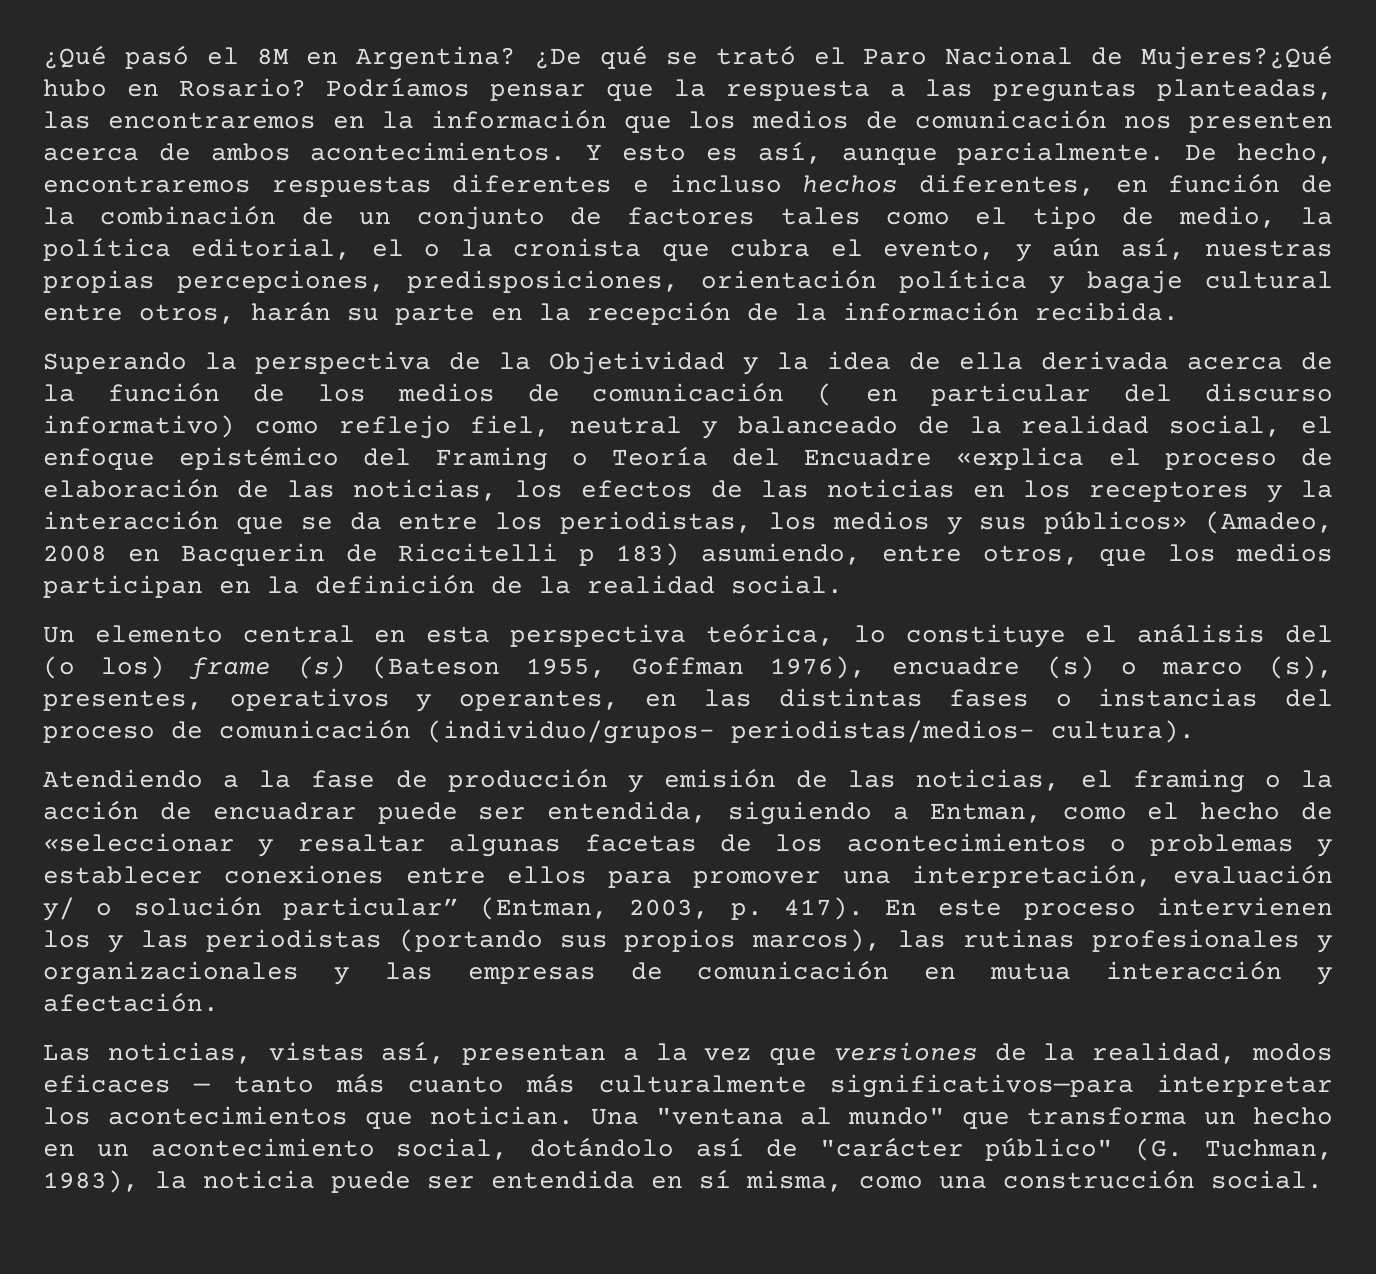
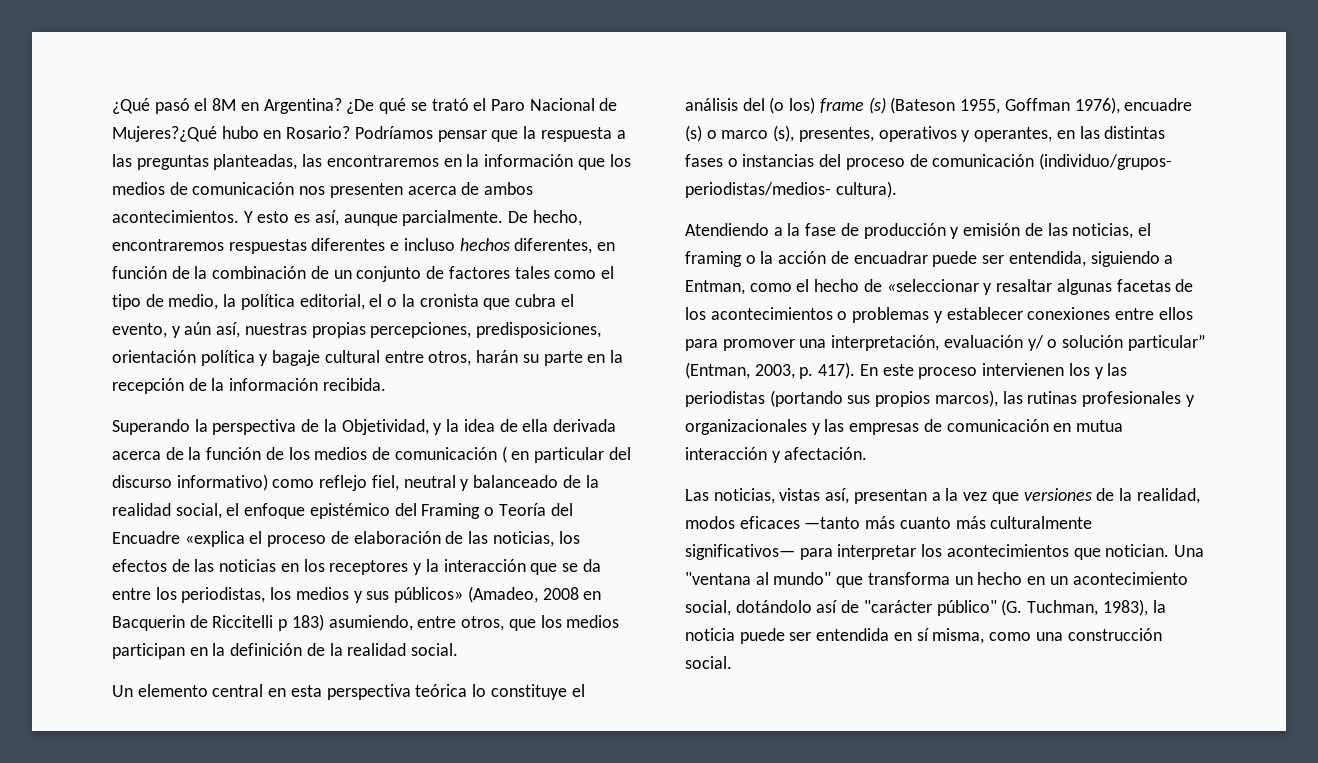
- Superando la perspectiva de la Objetividad y la idea de ella derivada acerca de la función de los medios de comunicación ( en particular del discurso informativo) como reflejo fiel, neutral y balanceado de la realidad social, el enfoque epistémico del Framing o Teoría del Encuadre «explica el proceso de elaboración de las noticias, los efectos de las noticias en los receptores y la interacción que se da entre los periodistas, los medios y sus públicos» (Amadeo, 2008 en Bacquerin de Riccitelli p 183) asumiendo, entre otros, que los medios participan en la definición de la realidad social.
+ Superando la perspectiva de la Objetividad, y la idea de ella derivada acerca de la función de los medios de comunicación ( en particular del discurso informativo) como reflejo fiel, neutral y balanceado de la realidad social, el enfoque epistémico del Framing o Teoría del Encuadre «explica el proceso de elaboración de las noticias, los efectos de las noticias en los receptores y la interacción que se da entre los periodistas, los medios y sus públicos» (Amadeo, 2008 en Bacquerin de Riccitelli p 183) asumiendo, entre otros, que los medios participan en la definición de la realidad social.
- Un elemento central en esta perspectiva teórica, lo constituye el análisis del (o los) frame (s) (Bateson 1955, Goffman 1976), encuadre (s) o marco (s), presentes, operativos y operantes, en las distintas fases o instancias del proceso de comunicación (individuo/grupos- periodistas/medios- cultura).
+ Un elemento central en esta perspectiva teórica lo constituye el análisis del (o los) frame (s) (Bateson 1955, Goffman 1976), encuadre (s) o marco (s), presentes, operativos y operantes, en las distintas fases o instancias del proceso de comunicación (individuo/grupos- periodistas/medios- cultura).
- Las noticias, vistas así, presentan a la vez que versiones de la realidad, modos eficaces — tanto más cuanto más culturalmente significativos—para interpretar los acontecimientos que notician.
+ Las noticias, vistas así, presentan a la vez que versiones de la realidad, modos eficaces —tanto más cuanto más culturalmente significativos— para interpretar los acontecimientos que notician.

